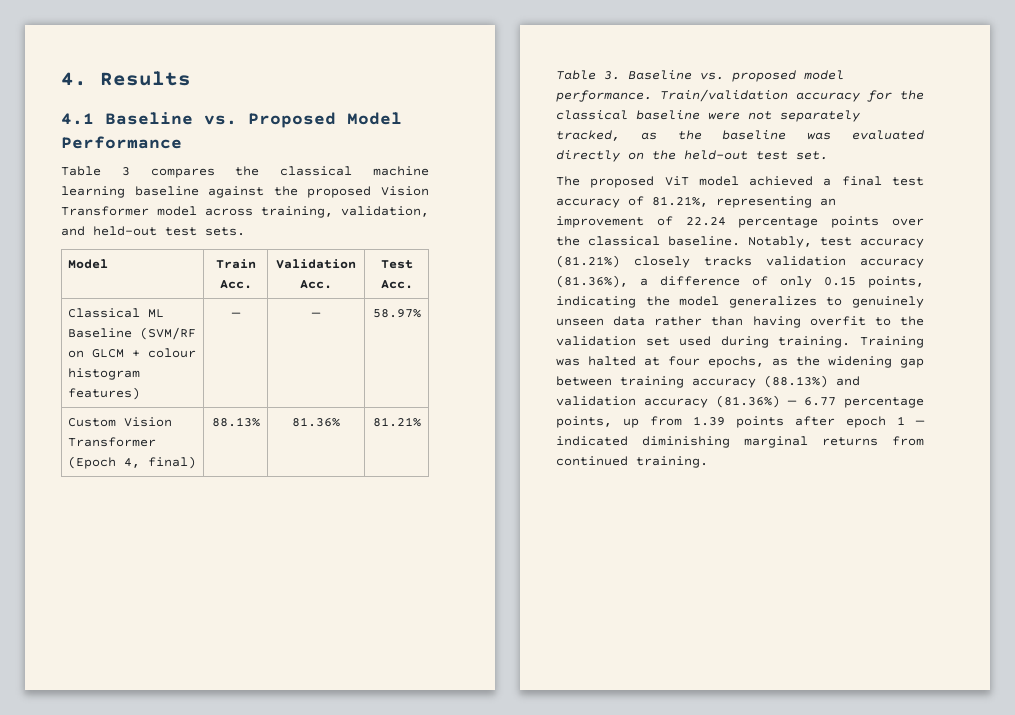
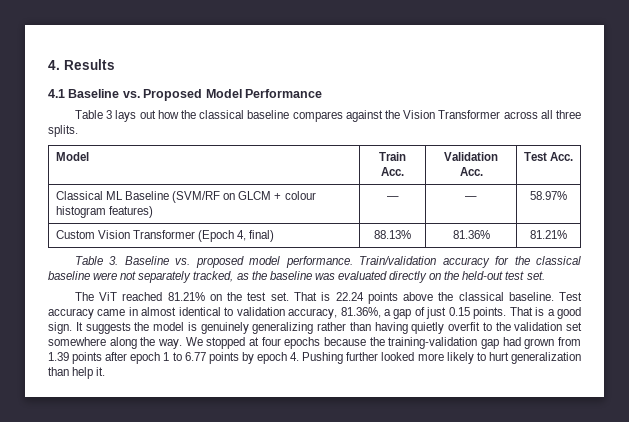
- Table 3 compares the classical machine learning baseline against the proposed Vision Transformer model across training, validation, and held-out test sets.
+ Table 3 lays out how the classical baseline compares against the Vision Transformer across all three splits.
- The proposed ViT model achieved a final test accuracy of 81.21%, representing an improvement of 22.24 percentage points over the classical baseline. Notably, test accuracy (81.21%) closely tracks validation accuracy (81.36%), a difference of only 0.15 points, indicating the model generalizes to genuinely unseen data rather than having overfit to the validation set used during training. Training was halted at four epochs, as the widening gap between training accuracy (88.13%) and validation accuracy (81.36%) — 6.77 percentage points, up from 1.39 points after epoch 1 — indicated diminishing marginal returns from continued training.
+ The ViT reached 81.21% on the test set. That is 22.24 points above the classical baseline. Test accuracy came in almost identical to validation accuracy, 81.36%, a gap of just 0.15 points. That is a good sign. It suggests the model is genuinely generalizing rather than having quietly overfit to the validation set somewhere along the way. We stopped at four epochs because the training-validation gap had grown from 1.39 points after epoch 1 to 6.77 points by epoch 4. Pushing further looked more likely to hurt generalization than help it.

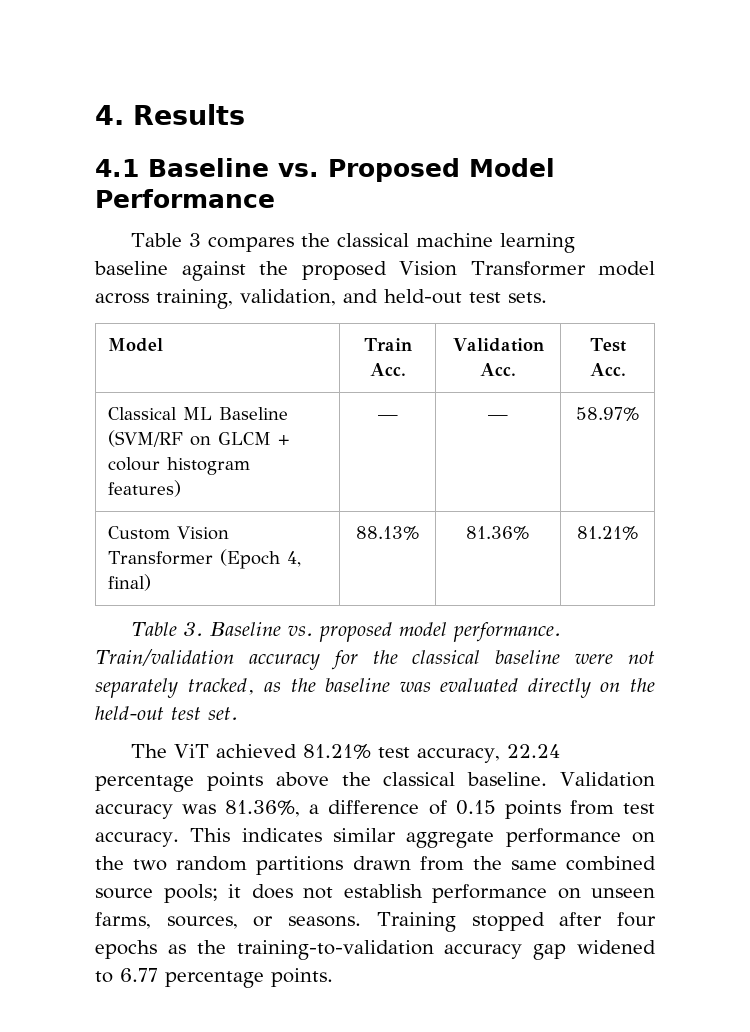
- Table 3 lays out how the classical baseline compares against the Vision Transformer across all three splits.
+ Table 3 compares the classical machine learning baseline against the proposed Vision Transformer model across training, validation, and held-out test sets.
- The ViT reached 81.21% on the test set. That is 22.24 points above the classical baseline.
+ The ViT achieved 81.21% test accuracy, 22.24 percentage points above the classical baseline.
- Test accuracy came in almost identical to validation accuracy, 81.36%, a gap of just 0.15 points. That is a good sign. It suggests the model is genuinely generalizing rather than having quietly overfit to the validation set somewhere along the way. We stopped at four epochs because the training-validation gap had grown from 1.39 points after epoch 1 to 6.77 points by epoch 4. Pushing further looked more likely to hurt generalization than help it.
+ Validation accuracy was 81.36%, a difference of 0.15 points from test accuracy. This indicates similar aggregate performance on the two random partitions drawn from the same combined source pools; it does not establish performance on unseen farms, sources, or seasons. Training stopped after four epochs as the training-to-validation accuracy gap widened to 6.77 percentage points.

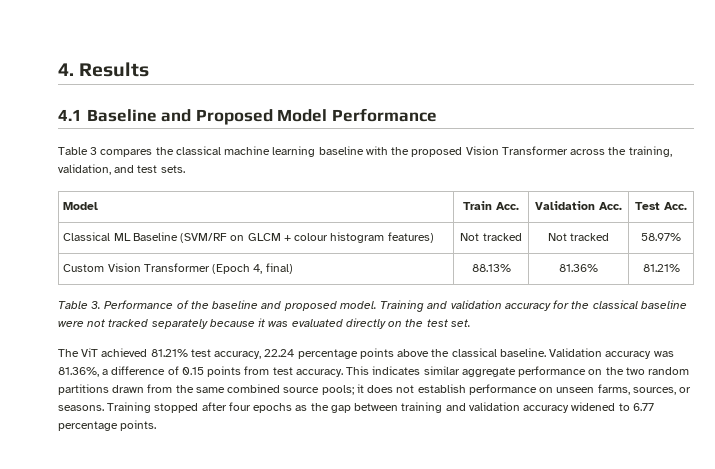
- 4.1 Baseline vs. Proposed Model Performance
+ 4.1 Baseline and Proposed Model Performance
- Table 3 compares the classical machine learning baseline against the proposed Vision Transformer model across training, validation, and held-out test sets.
+ Table 3 compares the classical machine learning baseline with the proposed Vision Transformer across the training, validation, and test sets.
- Classical ML Baseline (SVM/RF on GLCM + colour histogram features) | — | — | 58.97%
+ Classical ML Baseline (SVM/RF on GLCM + colour histogram features) | Not tracked | Not tracked | 58.97%
- Table 3. Baseline vs. proposed model performance. Train/validation accuracy for the classical baseline were not separately tracked, as the baseline was evaluated directly on the held-out test set.
+ Table 3. Performance of the baseline and proposed model. Training and validation accuracy for the classical baseline were not tracked separately because it was evaluated directly on the test set.
- Training stopped after four epochs as the training-to-validation accuracy gap widened to 6.77 percentage points.
+ Training stopped after four epochs as the gap between training and validation accuracy widened to 6.77 percentage points.

